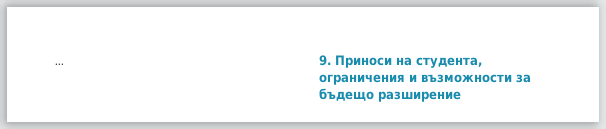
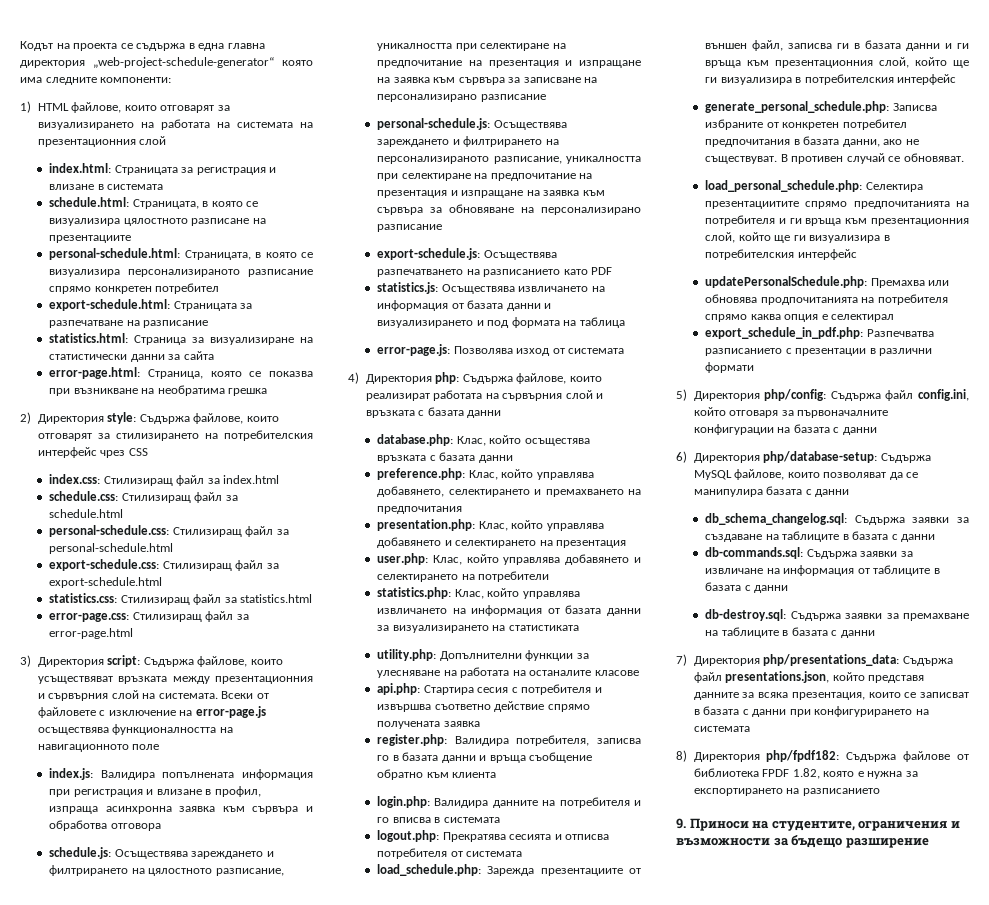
- ...
+ Кодът на проекта се съдържа в една главна директория „web-project-schedule-generator“ която има следните компоненти:
+ 1) HTML файлове, които отговарят за визуализирането на работата на системата на презентационния слой
+ index.html: Страницата за регистрация и влизане в системата
+ schedule.html: Страницата, в която се визуализира цялостното разписане на презентациите
+ personal-schedule.html: Страницата, в която се визуализира персонализираното разписание спрямо конкретен потребител
+ export-schedule.html: Страницата за разпечатване на разписание
+ statistics.html: Страница за визуализиране на статистически данни за сайта
+ error-page.html: Страница, която се показва при възникване на необратима грешка
+ 2) Директория style: Съдържа файлове, които отговарят за стилизирането на потребителския интерфейс чрез CSS
+ index.css: Стилизиращ файл за index.html
+ schedule.css: Стилизиращ файл за schedule.html
+ personal-schedule.css: Стилизиращ файл за personal-schedule.html
+ export-schedule.css: Стилизиращ файл за export-schedule.html
+ statistics.css: Стилизиращ файл за statistics.html
+ error-page.css: Стилизиращ файл за error-page.html
+ 3) Директория script: Съдържа файлове, които усъществяват връзката между презентационния и сървърния слой на системата. Всеки от файловете с изключение на error-page.js осъществява функционалността на навигационното поле
+ index.js: Валидира попълнената информация при регистрация и влизане в профил, изпраща асинхронна заявка към сървъра и обработва отговора
+ schedule.js: Осъществява зареждането и филтрирането на цялостното разписание, уникалността при селектиране на предпочитание на презентация и изпращане на заявка към сървъра за записване на персонализирано разписание
+ personal-schedule.js: Осъществява зареждането и филтрирането на персонализираното разписание, уникалността при селектиране на предпочитание на презентация и изпращане на заявка към сървъра за обновяване на персонализирано разписание
+ export-schedule.js: Осъществява разпечатването на разписанието като PDF
+ statistics.js: Осъществява извличането на информация от базата данни и визуализирането и под формата на таблица
+ error-page.js: Позволява изход от системата
+ 4) Директория php: Съдържа файлове, които реализират работата на сървърния слой и връзката с базата данни
+ database.php: Клас, който осъщестява връзката с базата данни
+ preference.php: Клас, който управлява добавянето, селектирането и премахването на предпочитания
+ presentation.php: Клас, който управлява добавянето и селектирането на презентация
+ user.php: Клас, който управлява добавянето и селектирането на потребители
+ statistics.php: Клас, който управлява извличането на информация от базата данни за визуализирането на статистиката
+ utility.php: Допълнителни функции за улесняване на работата на останалите класове
+ api.php: Стартира сесия с потребителя и извършва съответно действие спрямо получената заявка
+ register.php: Валидира потребителя, записва го в базата данни и връща съобщение обратно към клиента
+ login.php: Валидира данните на потребителя и го вписва в системата
+ logout.php: Прекратява сесията и отписва потребителя от системата
+ load_schedule.php: Зарежда презентациите от външен файл, записва ги в базата данни и ги връща към презентационния слой, който ще ги визуализира в потребителския интерфейс
+ generate_personal_schedule.php: Записва избраните от конкретен потребител предпочитания в базата данни, ако не съществуват. В противен случай се обновяват.
+ load_personal_schedule.php: Селектира презентациитите спрямо предпочитанията на потребителя и ги връща към презентационния слой, който ще ги визуализира в потребителския интерфейс
+ updatePersonalSchedule.php: Премахва или обновява продпочитанията на потребителя спрямо каква опция е селектирал
+ export_schedule_in_pdf.php: Разпечватва разписанието с презентации в различни формати
+ 5) Директория php/config: Съдържа файл config.ini, който отговаря за първоначалните конфигурации на базата с данни
+ 6) Директория php/database-setup: Съдържа MySQL файлове, които позволяват да се манипулира базата с данни
+ db_schema_changelog.sql: Съдържа заявки за създаване на таблиците в базата с данни
+ db-commands.sql: Съдържа заявки за извличане на информация от таблиците в базата с данни
+ db-destroy.sql: Съдържа заявки за премахване на таблиците в базата с данни
+ 7) Директория php/presentations_data: Съдържа файл presentations.json, който представя данните за всяка презентация, които се записват в базата с данни при конфигурирането на системата
+ 8) Директория php/fpdf182: Съдържа файлове от библиотека FPDF 1.82, която е нужна за експортирането на разписанието
- 9. Приноси на студента, ограничения и възможности за бъдещо разширение
+ 9. Приноси на студентите, ограничения и възможности за бъдещо разширение

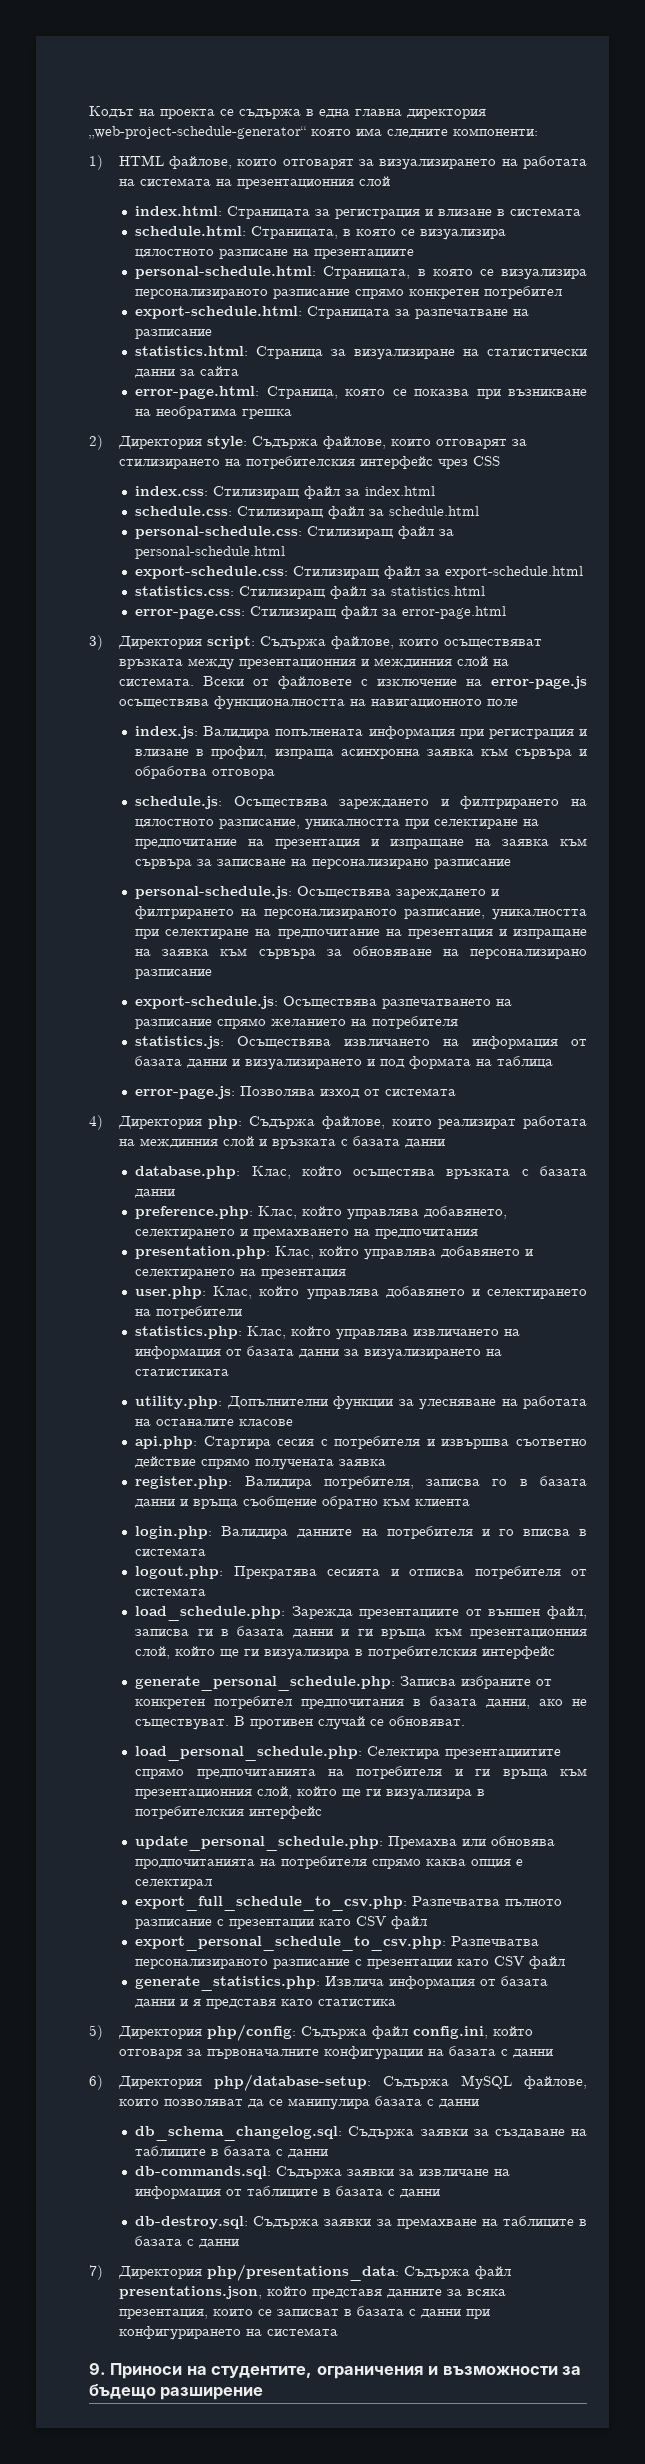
- 3) Директория script: Съдържа файлове, които усъществяват връзката между презентационния и сървърния слой на системата.
+ 3) Директория script: Съдържа файлове, които осъществяват връзката между презентационния и междинния слой на системата.
- export-schedule.js: Осъществява разпечатването на разписанието като PDF
+ export-schedule.js: Осъществява разпечатването на разписание спрямо желанието на потребителя
- 4) Директория php: Съдържа файлове, които реализират работата на сървърния слой и връзката с базата данни
+ 4) Директория php: Съдържа файлове, които реализират работата на междинния слой и връзката с базата данни
- updatePersonalSchedule.php: Премахва или обновява продпочитанията на потребителя спрямо каква опция е селектирал
+ update_personal_schedule.php: Премахва или обновява продпочитанията на потребителя спрямо каква опция е селектирал
- export_schedule_in_pdf.php: Разпечватва разписанието с презентации в различни формати
+ export_full_schedule_to_csv.php: Разпечватва пълното разписание с презентации като CSV файл
+ export_personal_schedule_to_csv.php: Разпечватва персонализираното разписание с презентации като CSV файл
+ generate_statistics.php: Извлича информация от базата данни и я представя като статистика
- 8) Директория php/fpdf182: Съдържа файлове от библиотека FPDF 1.82, която е нужна за експортирането на разписанието

